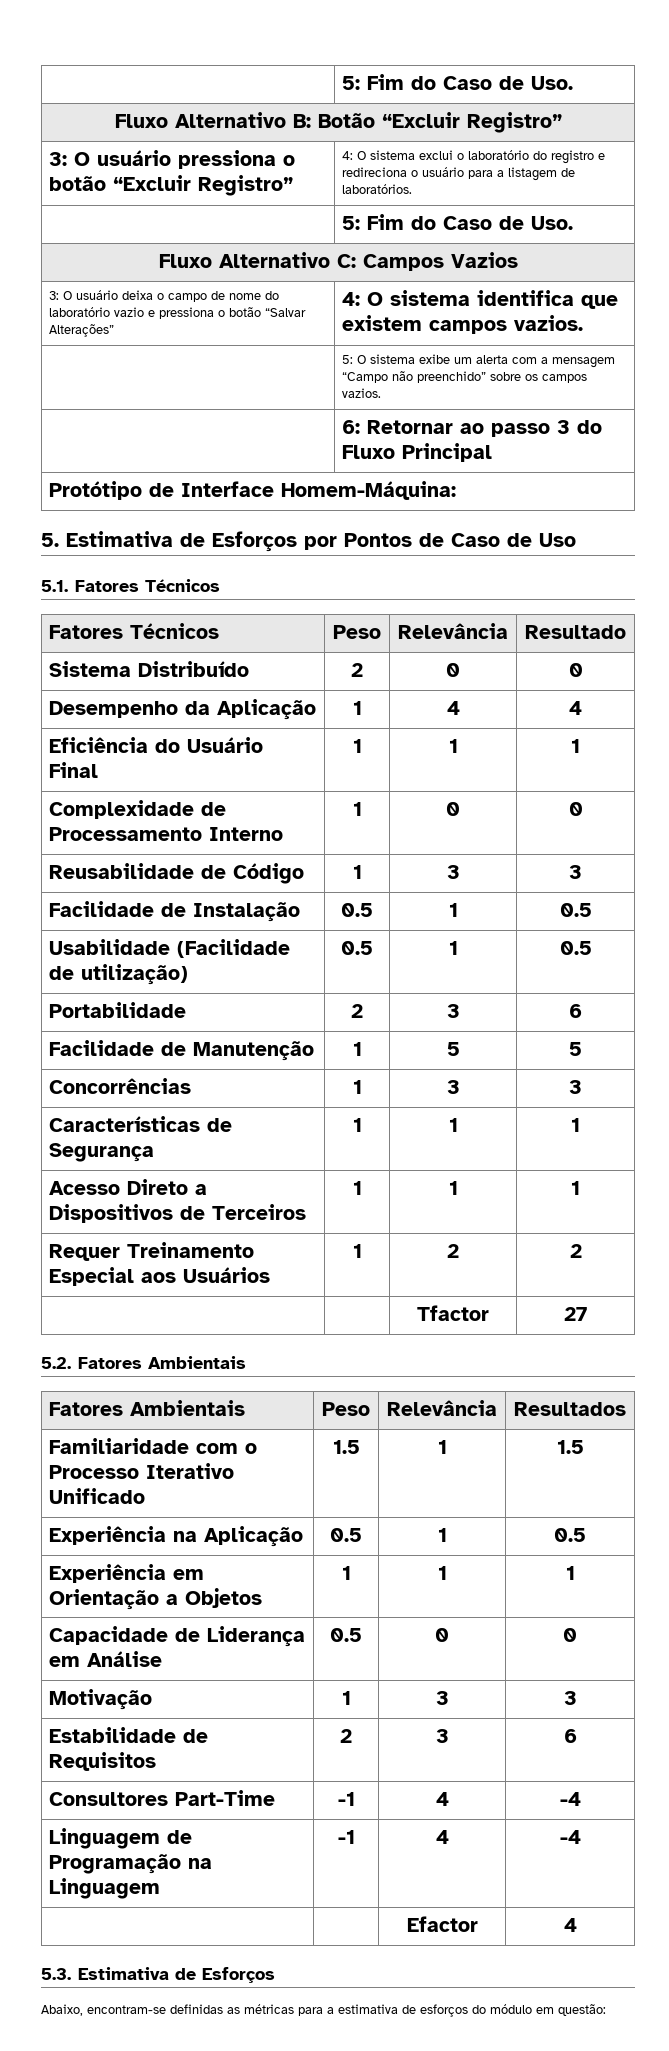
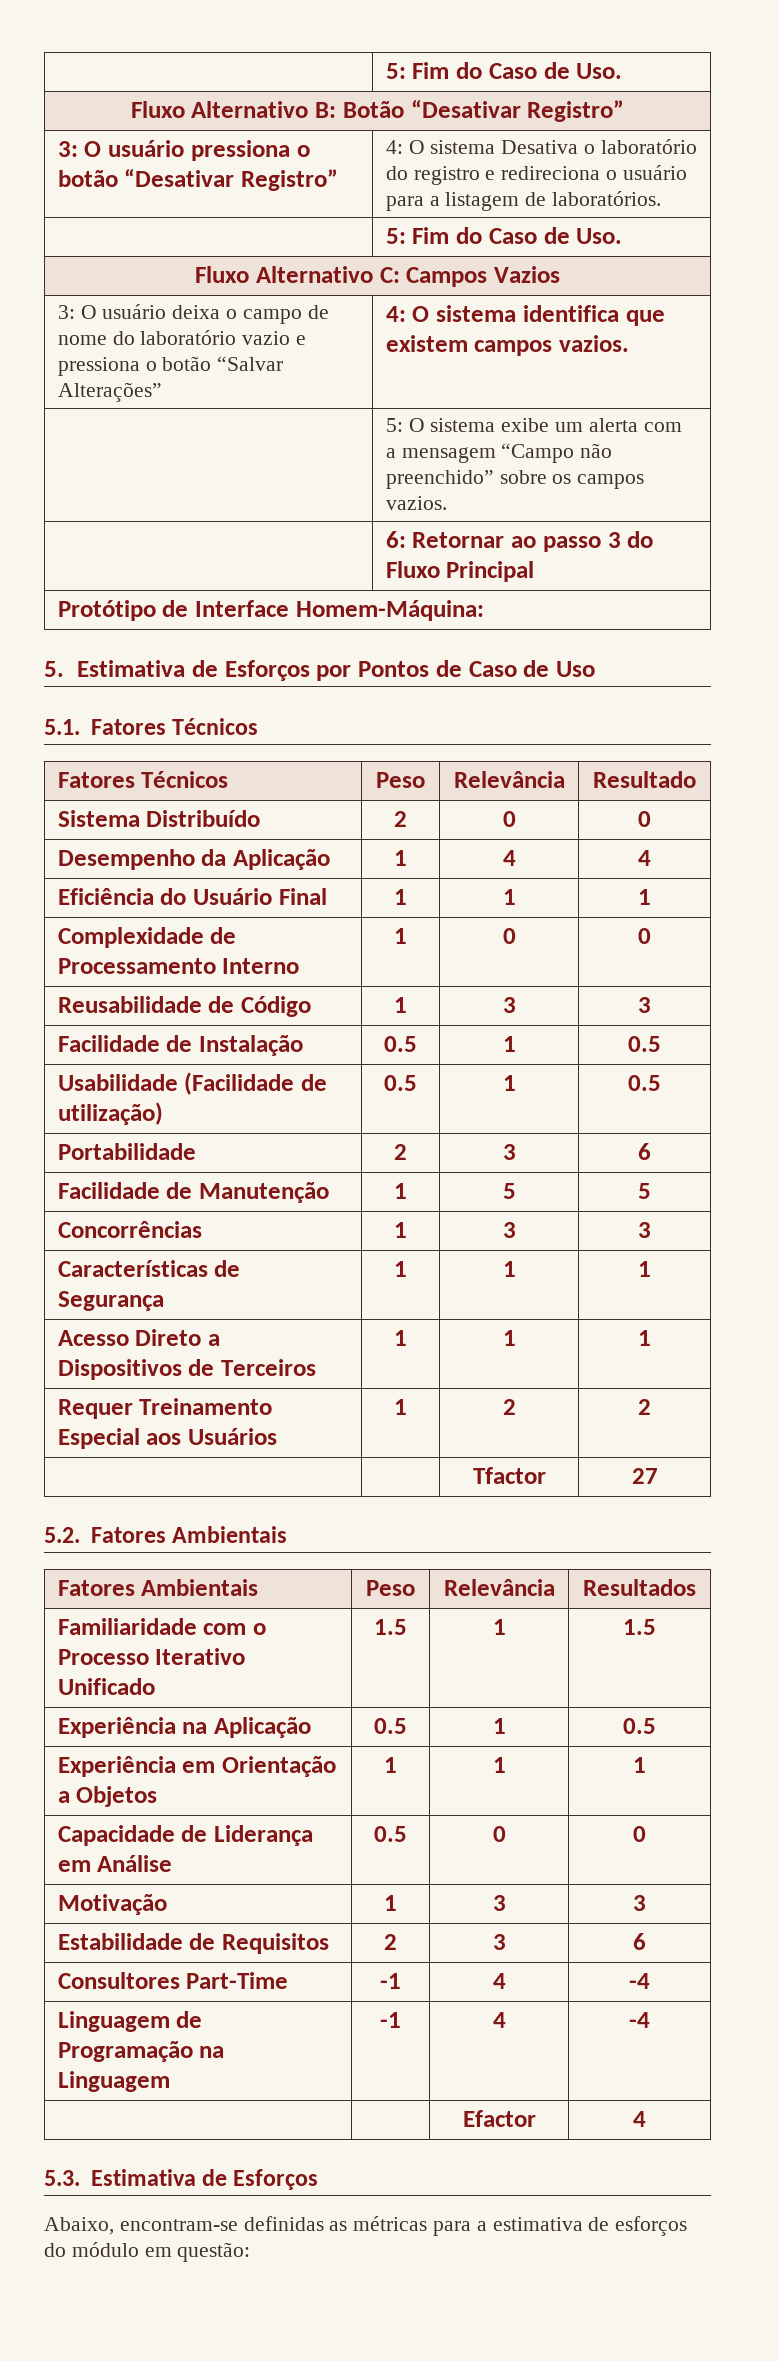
- Fluxo Alternativo B: Botão “Excluir Registro”
+ Fluxo Alternativo B: Botão “Desativar Registro”
- 3: O usuário pressiona o botão “Excluir Registro” | 4: O sistema exclui o laboratório do registro e redireciona o usuário para a listagem de laboratórios.
+ 3: O usuário pressiona o botão “Desativar Registro” | 4: O sistema Desativa o laboratório do registro e redireciona o usuário para a listagem de laboratórios.

